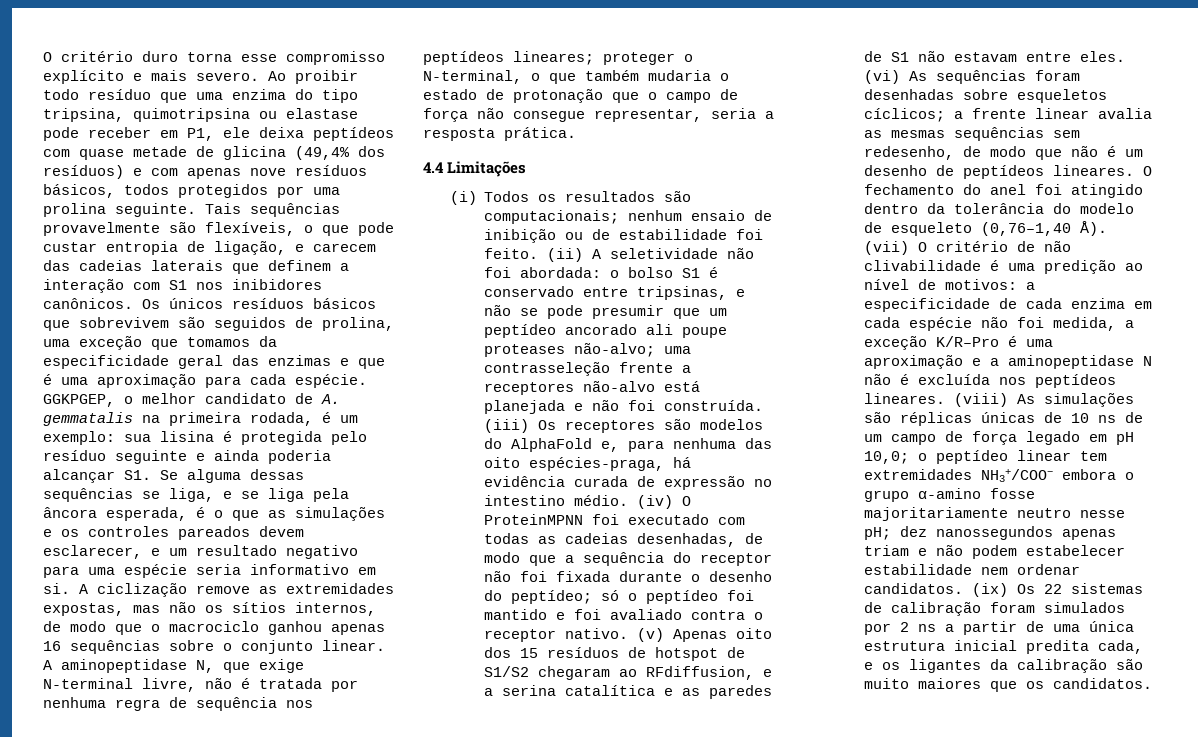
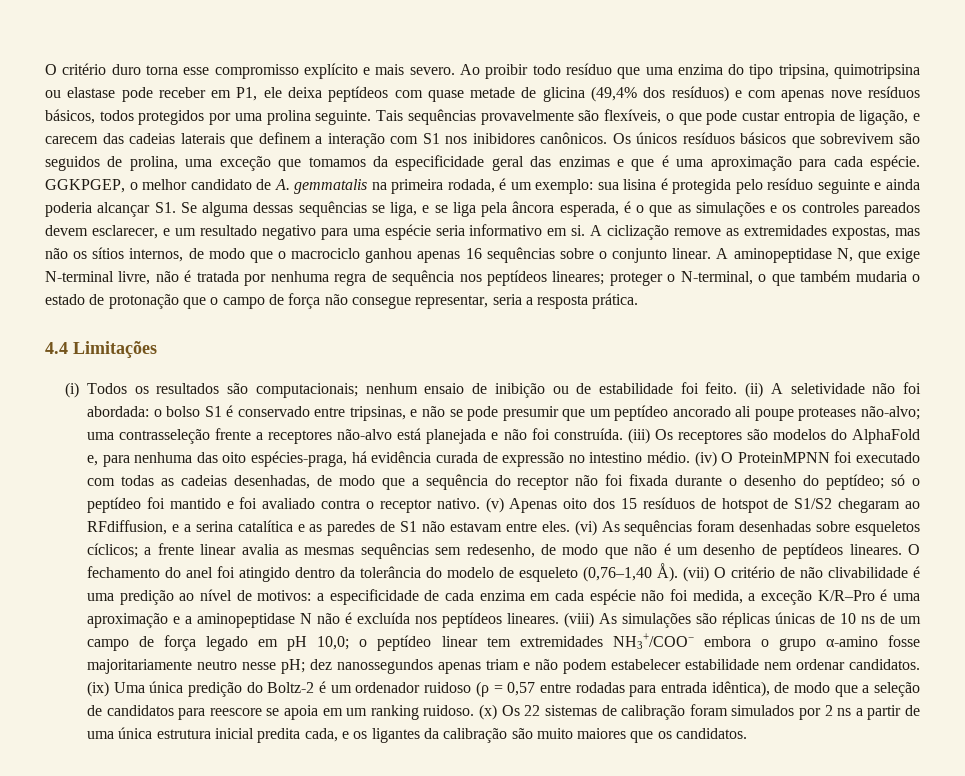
- (ix) Os 22 sistemas de calibração foram simulados por 2 ns a partir de uma única estrutura inicial predita cada, e os ligantes da calibração são muito maiores que os candidatos.
+ (ix) Uma única predição do Boltz-2 é um ordenador ruidoso (ρ = 0,57 entre rodadas para entrada idêntica), de modo que a seleção de candidatos para reescore se apoia em um ranking ruidoso. (x) Os 22 sistemas de calibração foram simulados por 2 ns a partir de uma única estrutura inicial predita cada, e os ligantes da calibração são muito maiores que os candidatos.

